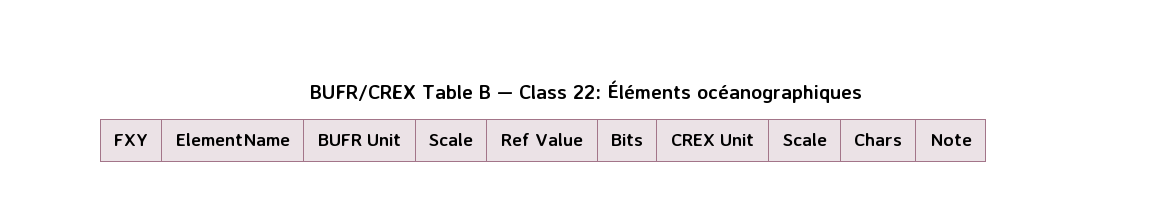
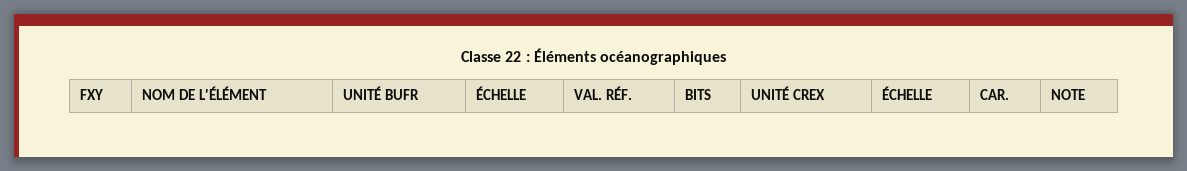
- BUFR/CREX Table B — Class 22: Éléments océanographiques
- FXY | ElementName | BUFR Unit | Scale | Ref Value | Bits | CREX Unit | Scale | Chars | Note
+ Classe 22 : Éléments océanographiques
+ FXY | NOM DE L'ÉLÉMENT | UNITÉ BUFR | ÉCHELLE | VAL. RÉF. | BITS | UNITÉ CREX | ÉCHELLE | CAR. | NOTE

